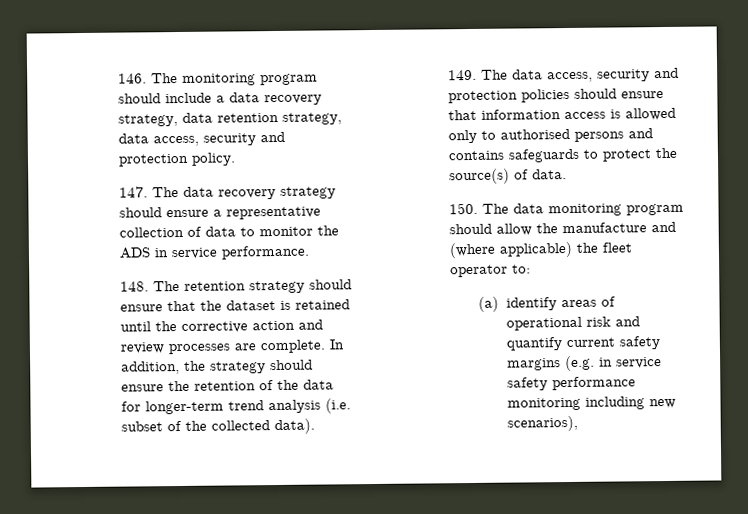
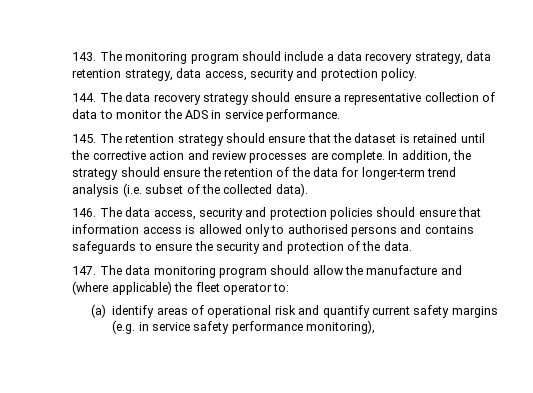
- 146. The monitoring program should include a data recovery strategy, data retention strategy, data access, security and protection policy.
+ 143. The monitoring program should include a data recovery strategy, data retention strategy, data access, security and protection policy.
- 147. The data recovery strategy should ensure a representative collection of data to monitor the ADS in service performance.
+ 144. The data recovery strategy should ensure a representative collection of data to monitor the ADS in service performance.
- 148. The retention strategy should ensure that the dataset is retained until the corrective action and review processes are complete.
+ 145. The retention strategy should ensure that the dataset is retained until the corrective action and review processes are complete.
- 149. The data access, security and protection policies should ensure that information access is allowed only to authorised persons and contains safeguards to protect the source(s) of data.
+ 146. The data access, security and protection policies should ensure that information access is allowed only to authorised persons and contains safeguards to ensure the security and protection of the data.
- 150. The data monitoring program should allow the manufacture and (where applicable) the fleet operator to:
+ 147. The data monitoring program should allow the manufacture and (where applicable) the fleet operator to:
- (a) identify areas of operational risk and quantify current safety margins (e.g. in service safety performance monitoring including new scenarios),
+ (a) identify areas of operational risk and quantify current safety margins (e.g. in service safety performance monitoring),

